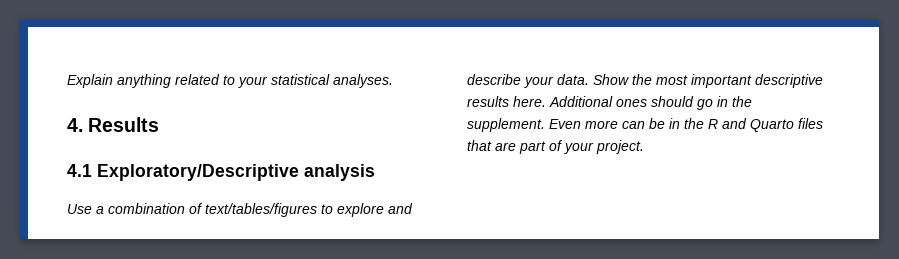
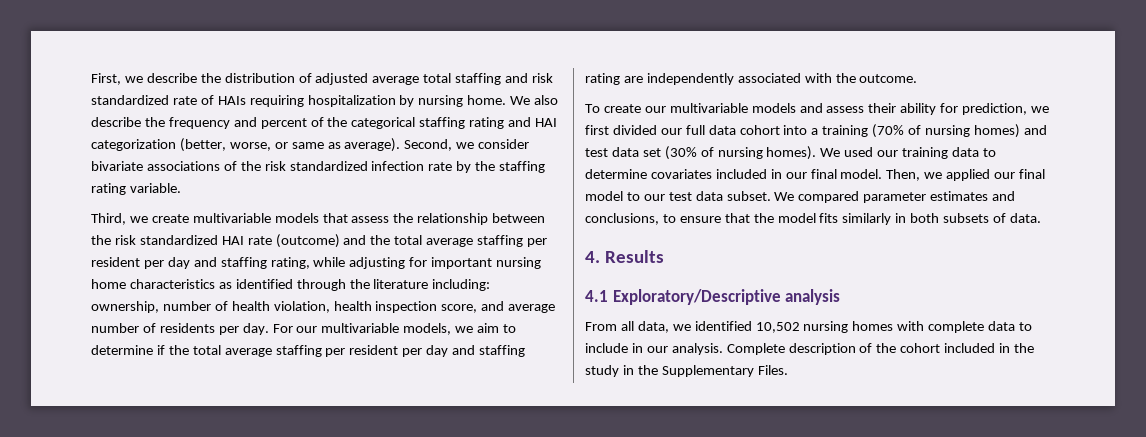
- Explain anything related to your statistical analyses.
+ First, we describe the distribution of adjusted average total staffing and risk standardized rate of HAIs requiring hospitalization by nursing home. We also describe the frequency and percent of the categorical staffing rating and HAI categorization (better, worse, or same as average). Second, we consider bivariate associations of the risk standardized infection rate by the staffing rating variable.
+ Third, we create multivariable models that assess the relationship between the risk standardized HAI rate (outcome) and the total average staffing per resident per day and staffing rating, while adjusting for important nursing home characteristics as identified through the literature including: ownership, number of health violation, health inspection score, and average number of residents per day. For our multivariable models, we aim to determine if the total average staffing per resident per day and staffing rating are independently associated with the outcome.
+ To create our multivariable models and assess their ability for prediction, we first divided our full data cohort into a training (70% of nursing homes) and test data set (30% of nursing homes). We used our training data to determine covariates included in our final model. Then, we applied our final model to our test data subset. We compared parameter estimates and conclusions, to ensure that the model fits similarly in both subsets of data.
- Use a combination of text/tables/figures to explore and describe your data. Show the most important descriptive results here. Additional ones should go in the supplement. Even more can be in the R and Quarto files that are part of your project.
+ From all data, we identified 10,502 nursing homes with complete data to include in our analysis. Complete description of the cohort included in the study in the Supplementary Files.

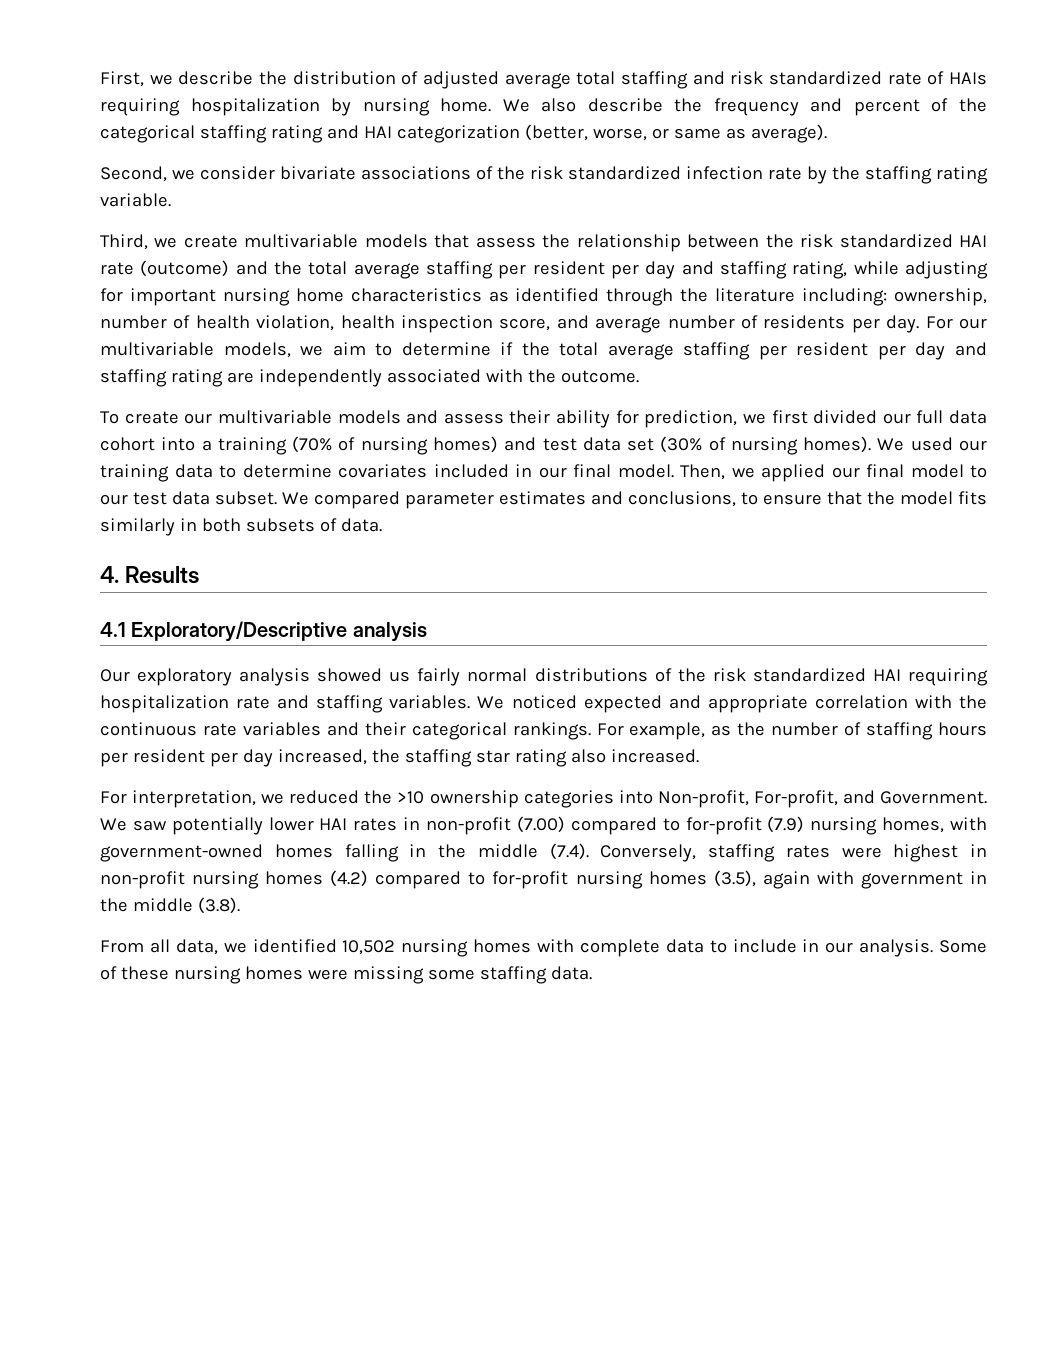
- We also describe the frequency and percent of the categorical staffing rating and HAI categorization (better, worse, or same as average). Second, we consider bivariate associations of the risk standardized infection rate by the staffing rating variable.
+ We also describe the frequency and percent of the categorical staffing rating and HAI categorization (better, worse, or same as average).
+ Second, we consider bivariate associations of the risk standardized infection rate by the staffing rating variable.
+ Our exploratory analysis showed us fairly normal distributions of the risk standardized HAI requiring hospitalization rate and staffing variables. We noticed expected and appropriate correlation with the continuous rate variables and their categorical rankings. For example, as the number of staffing hours per resident per day increased, the staffing star rating also increased.
+ For interpretation, we reduced the >10 ownership categories into Non-profit, For-profit, and Government. We saw potentially lower HAI rates in non-profit (7.00) compared to for-profit (7.9) nursing homes, with government-owned homes falling in the middle (7.4). Conversely, staffing rates were highest in non-profit nursing homes (4.2) compared to for-profit nursing homes (3.5), again with government in the middle (3.8).
- Complete description of the cohort included in the study in the Supplementary Files.
+ Some of these nursing homes were missing some staffing data.

